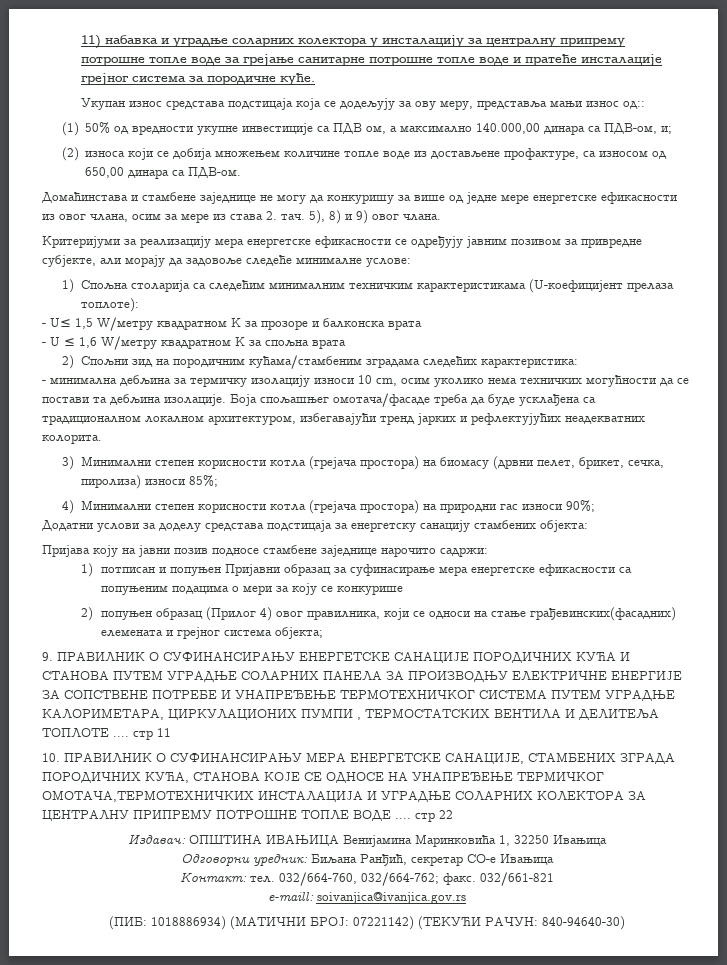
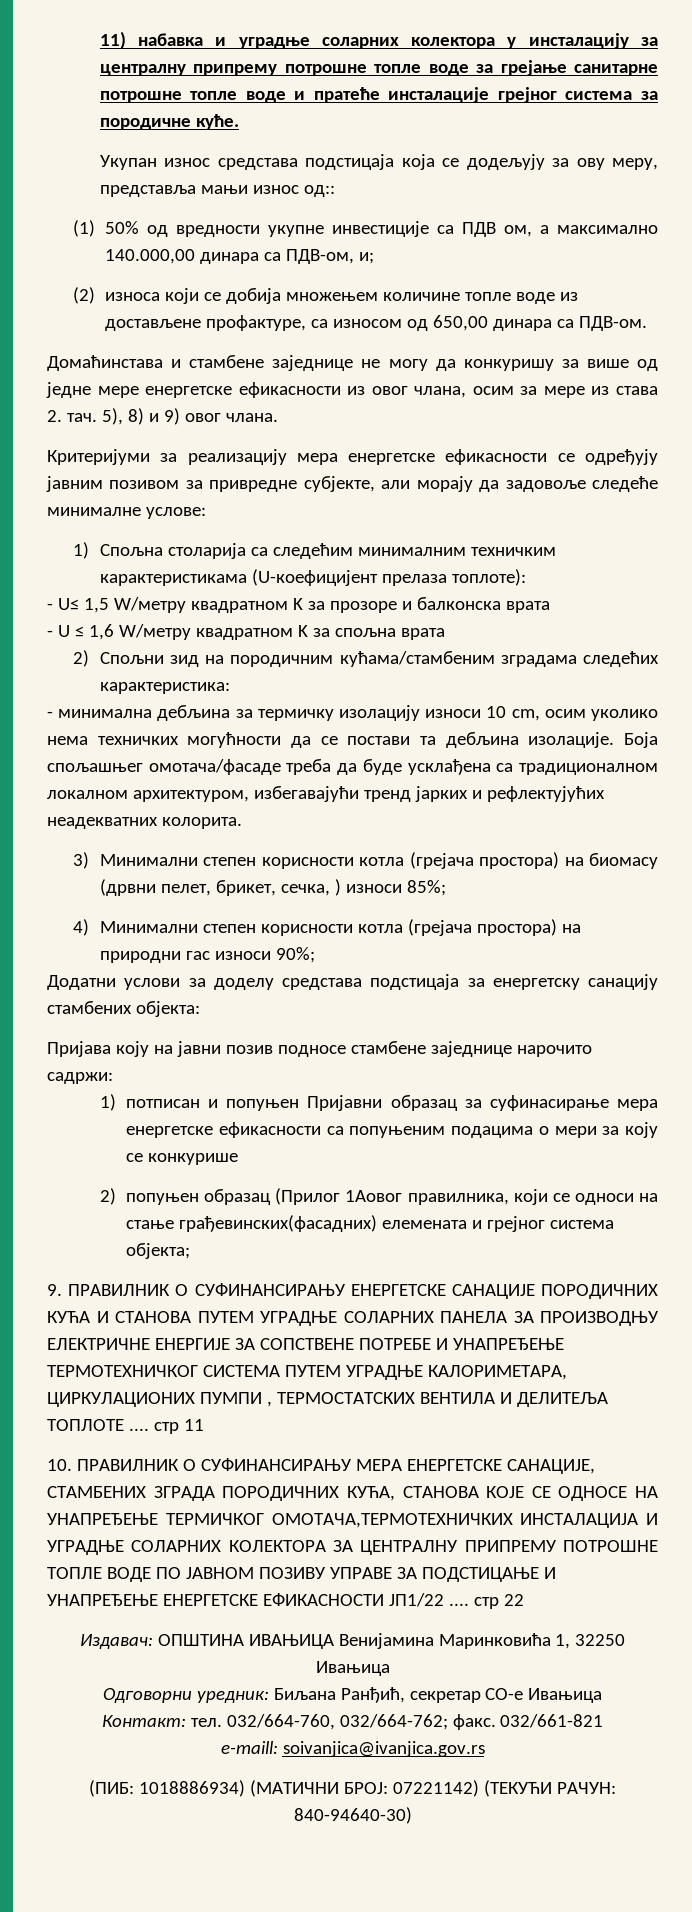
- 3) Минимални степен корисности котла (грејача простора) на биомасу (дрвни пелет, брикет, сечка, пиролиза) износи 85%;
+ 3) Минимални степен корисности котла (грејача простора) на биомасу (дрвни пелет, брикет, сечка, ) износи 85%;
- 2) попуњен образац (Прилог 4) овог правилника, који се односи на стање грађевинских(фасадних) елемената и грејног система објекта;
+ 2) попуњен образац (Прилог 1Аовог правилника, који се односи на стање грађевинских(фасадних) елемената и грејног система објекта;
- 10. ПРАВИЛНИК О СУФИНАНСИРАЊУ МЕРА ЕНЕРГЕТСКЕ САНАЦИЈЕ, СТАМБЕНИХ ЗГРАДА ПОРОДИЧНИХ КУЋА, СТАНОВА КОЈЕ СЕ ОДНОСЕ НА УНАПРЕЂЕЊЕ ТЕРМИЧКОГ ОМОТАЧA,ТЕРМОТЕХНИЧКИХ ИНСТАЛАЦИЈА И УГРАДЊЕ СОЛАРНИХ КОЛЕКТОРА ЗА ЦЕНТРАЛНУ ПРИПРЕМУ ПОТРОШНЕ ТОПЛЕ ВОДЕ .... стр 22
+ 10. ПРАВИЛНИК О СУФИНАНСИРАЊУ МЕРА ЕНЕРГЕТСКЕ САНАЦИЈЕ, СТАМБЕНИХ ЗГРАДА ПОРОДИЧНИХ КУЋА, СТАНОВА КОЈЕ СЕ ОДНОСЕ НА УНАПРЕЂЕЊЕ ТЕРМИЧКОГ ОМОТАЧA,ТЕРМОТЕХНИЧКИХ ИНСТАЛАЦИЈА И УГРАДЊЕ СОЛАРНИХ КОЛЕКТОРА ЗА ЦЕНТРАЛНУ ПРИПРЕМУ ПОТРОШНЕ ТОПЛЕ ВОДЕ ПО ЈАВНОМ ПОЗИВУ УПРАВЕ ЗА ПОДСТИЦАЊЕ И УНАПРЕЂЕЊЕ ЕНЕРГЕТСКЕ ЕФИКАСНОСТИ ЈП1/22 .... стр 22

